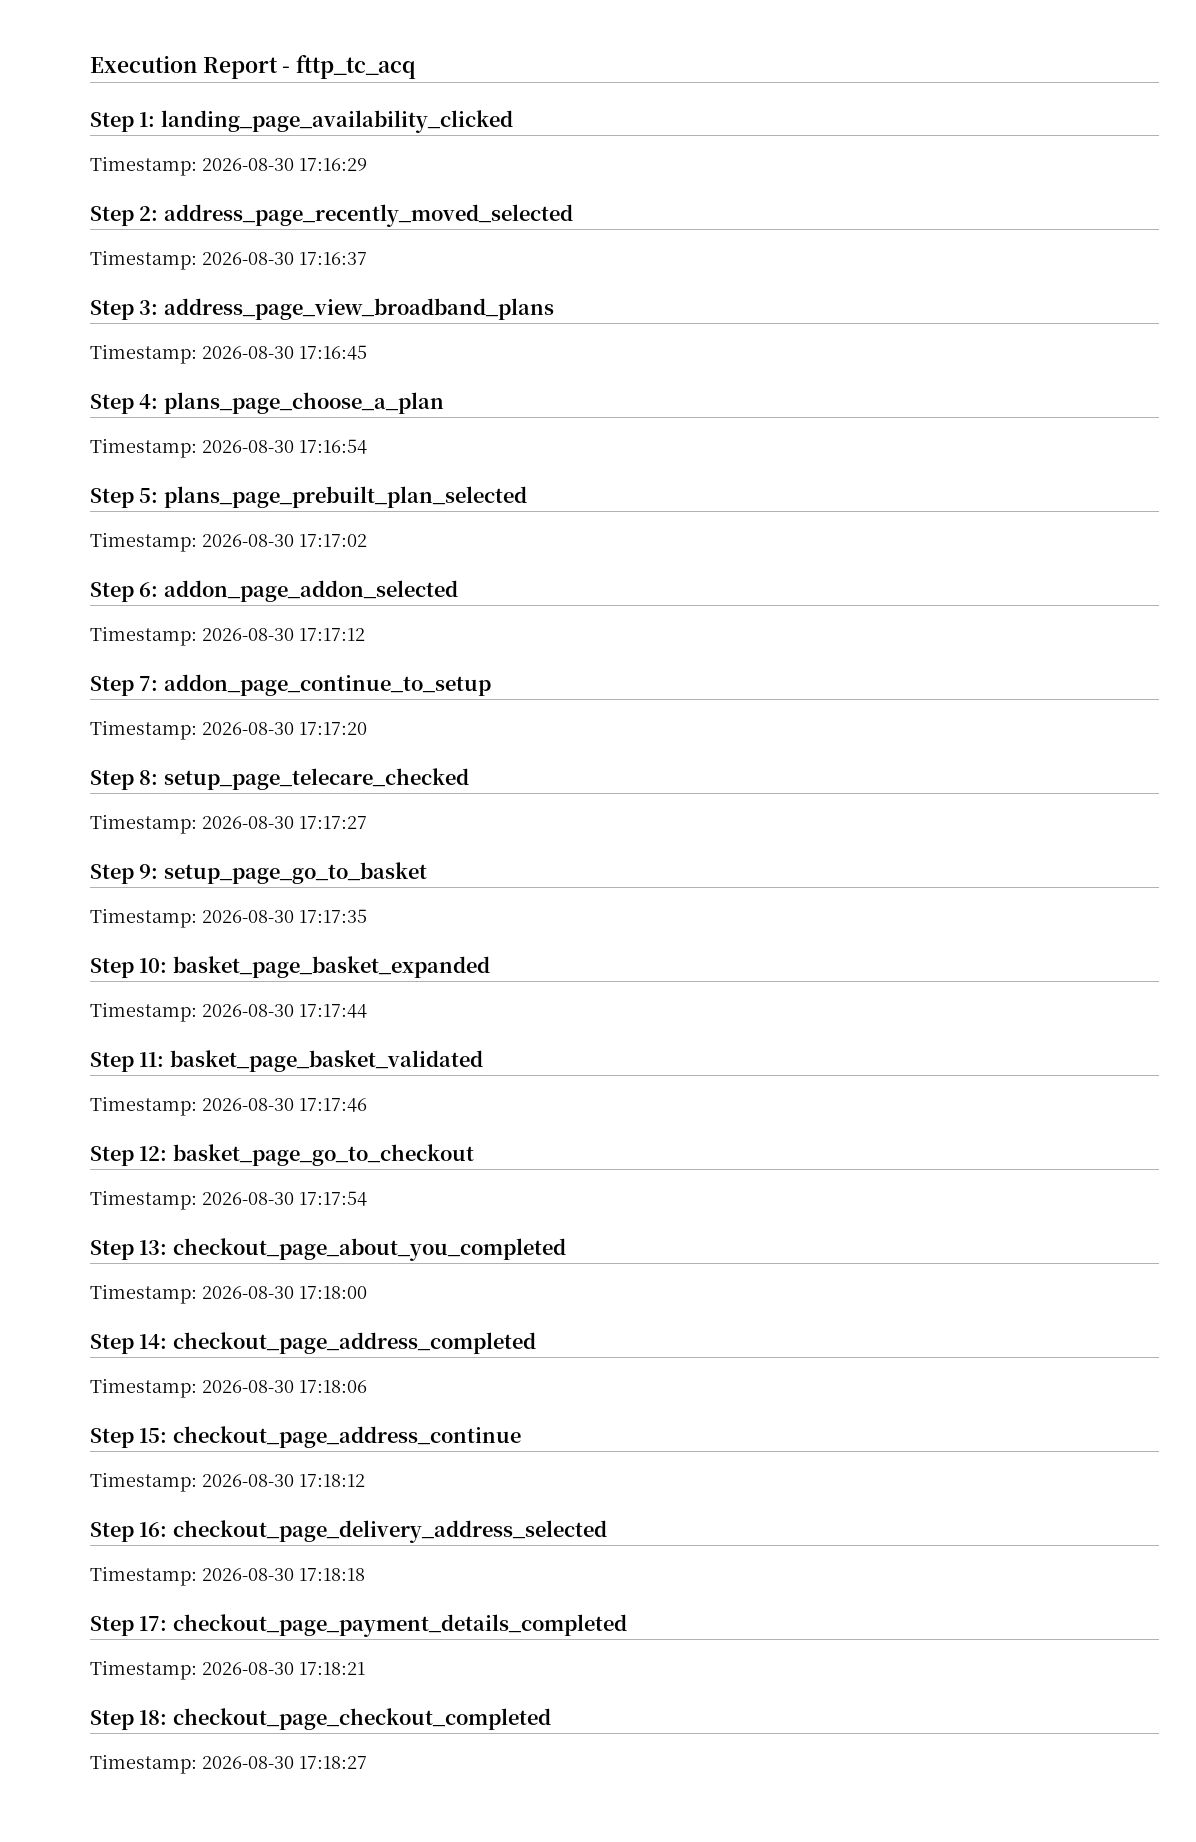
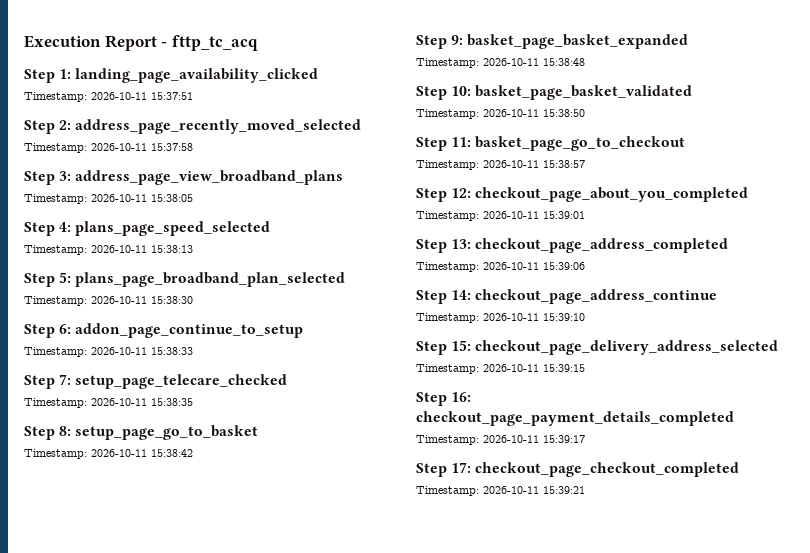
- Timestamp: 2026-08-30 17:16:29
+ Timestamp: 2026-10-11 15:37:51
- Timestamp: 2026-08-30 17:16:37
+ Timestamp: 2026-10-11 15:37:58
- Timestamp: 2026-08-30 17:16:45
+ Timestamp: 2026-10-11 15:38:05
- Step 4: plans_page_choose_a_plan
- Timestamp: 2026-08-30 17:16:54
+ Step 4: plans_page_speed_selected
+ Timestamp: 2026-10-11 15:38:13
- Step 5: plans_page_prebuilt_plan_selected
- Timestamp: 2026-08-30 17:17:02
+ Step 5: plans_page_broadband_plan_selected
+ Timestamp: 2026-10-11 15:38:30
- Step 6: addon_page_addon_selected
- Timestamp: 2026-08-30 17:17:12
+ Step 6: addon_page_continue_to_setup
+ Timestamp: 2026-10-11 15:38:33
- Step 7: addon_page_continue_to_setup
- Timestamp: 2026-08-30 17:17:20
+ Step 7: setup_page_telecare_checked
+ Timestamp: 2026-10-11 15:38:35
- Step 8: setup_page_telecare_checked
- Timestamp: 2026-08-30 17:17:27
+ Step 8: setup_page_go_to_basket
+ Timestamp: 2026-10-11 15:38:42
- Step 9: setup_page_go_to_basket
- Timestamp: 2026-08-30 17:17:35
+ Step 9: basket_page_basket_expanded
+ Timestamp: 2026-10-11 15:38:48
- Step 10: basket_page_basket_expanded
- Timestamp: 2026-08-30 17:17:44
+ Step 10: basket_page_basket_validated
+ Timestamp: 2026-10-11 15:38:50
- Step 11: basket_page_basket_validated
- Timestamp: 2026-08-30 17:17:46
+ Step 11: basket_page_go_to_checkout
+ Timestamp: 2026-10-11 15:38:57
- Step 12: basket_page_go_to_checkout
- Timestamp: 2026-08-30 17:17:54
+ Step 12: checkout_page_about_you_completed
+ Timestamp: 2026-10-11 15:39:01
- Step 13: checkout_page_about_you_completed
- Timestamp: 2026-08-30 17:18:00
+ Step 13: checkout_page_address_completed
+ Timestamp: 2026-10-11 15:39:06
- Step 14: checkout_page_address_completed
- Timestamp: 2026-08-30 17:18:06
+ Step 14: checkout_page_address_continue
+ Timestamp: 2026-10-11 15:39:10
- Step 15: checkout_page_address_continue
- Timestamp: 2026-08-30 17:18:12
+ Step 15: checkout_page_delivery_address_selected
+ Timestamp: 2026-10-11 15:39:15
- Step 16: checkout_page_delivery_address_selected
- Timestamp: 2026-08-30 17:18:18
+ Step 16: checkout_page_payment_details_completed
+ Timestamp: 2026-10-11 15:39:17
- Step 17: checkout_page_payment_details_completed
- Timestamp: 2026-08-30 17:18:21
- Step 18: checkout_page_checkout_completed
+ Step 17: checkout_page_checkout_completed
- Timestamp: 2026-08-30 17:18:27
+ Timestamp: 2026-10-11 15:39:21

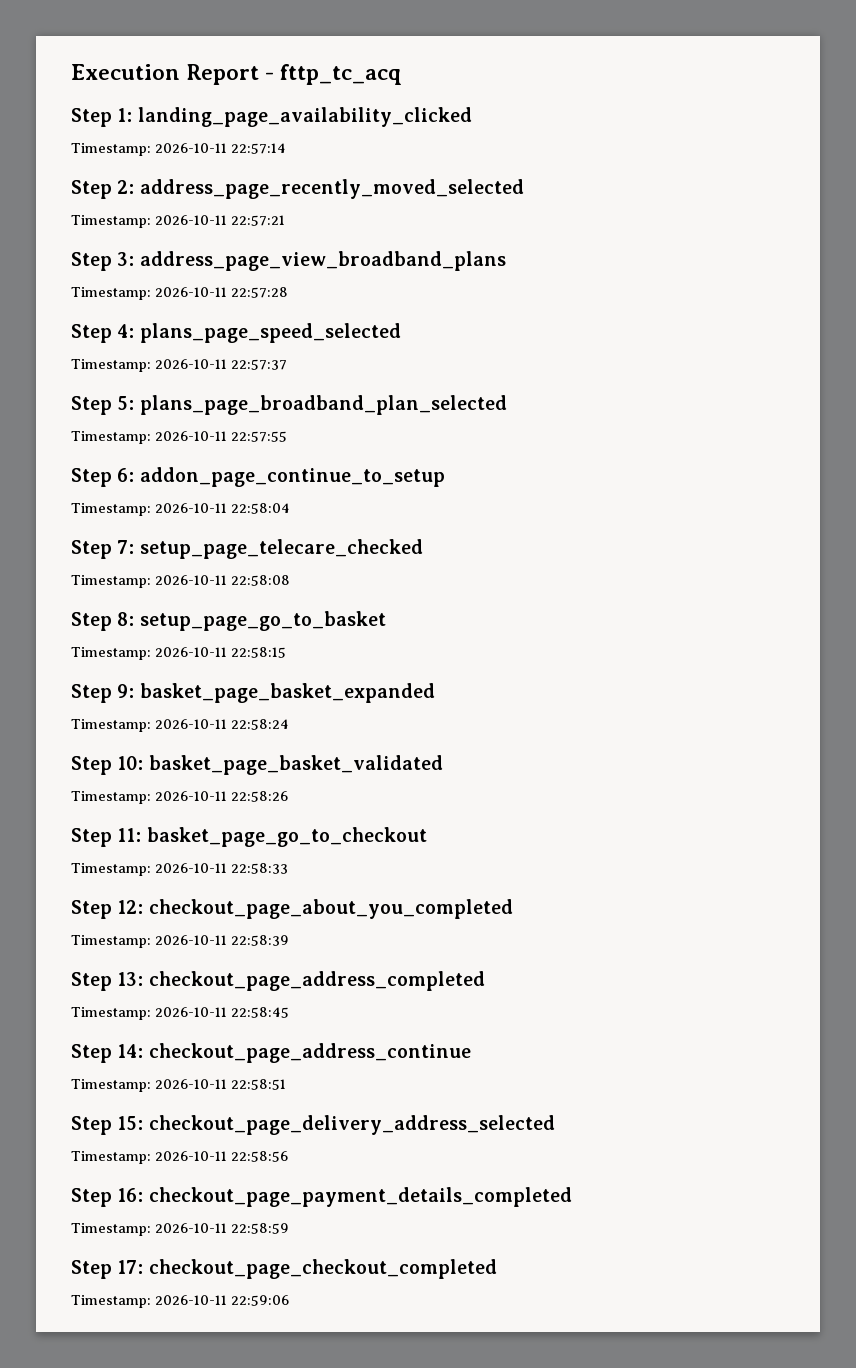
- Timestamp: 2026-10-11 15:37:51
+ Timestamp: 2026-10-11 22:57:14
- Timestamp: 2026-10-11 15:37:58
+ Timestamp: 2026-10-11 22:57:21
- Timestamp: 2026-10-11 15:38:05
+ Timestamp: 2026-10-11 22:57:28
- Timestamp: 2026-10-11 15:38:13
+ Timestamp: 2026-10-11 22:57:37
- Timestamp: 2026-10-11 15:38:30
+ Timestamp: 2026-10-11 22:57:55
- Timestamp: 2026-10-11 15:38:33
+ Timestamp: 2026-10-11 22:58:04
- Timestamp: 2026-10-11 15:38:35
+ Timestamp: 2026-10-11 22:58:08
- Timestamp: 2026-10-11 15:38:42
+ Timestamp: 2026-10-11 22:58:15
- Timestamp: 2026-10-11 15:38:48
+ Timestamp: 2026-10-11 22:58:24
- Timestamp: 2026-10-11 15:38:50
+ Timestamp: 2026-10-11 22:58:26
- Timestamp: 2026-10-11 15:38:57
+ Timestamp: 2026-10-11 22:58:33
- Timestamp: 2026-10-11 15:39:01
+ Timestamp: 2026-10-11 22:58:39
- Timestamp: 2026-10-11 15:39:06
+ Timestamp: 2026-10-11 22:58:45
- Timestamp: 2026-10-11 15:39:10
+ Timestamp: 2026-10-11 22:58:51
- Timestamp: 2026-10-11 15:39:15
+ Timestamp: 2026-10-11 22:58:56
- Timestamp: 2026-10-11 15:39:17
+ Timestamp: 2026-10-11 22:58:59
- Timestamp: 2026-10-11 15:39:21
+ Timestamp: 2026-10-11 22:59:06

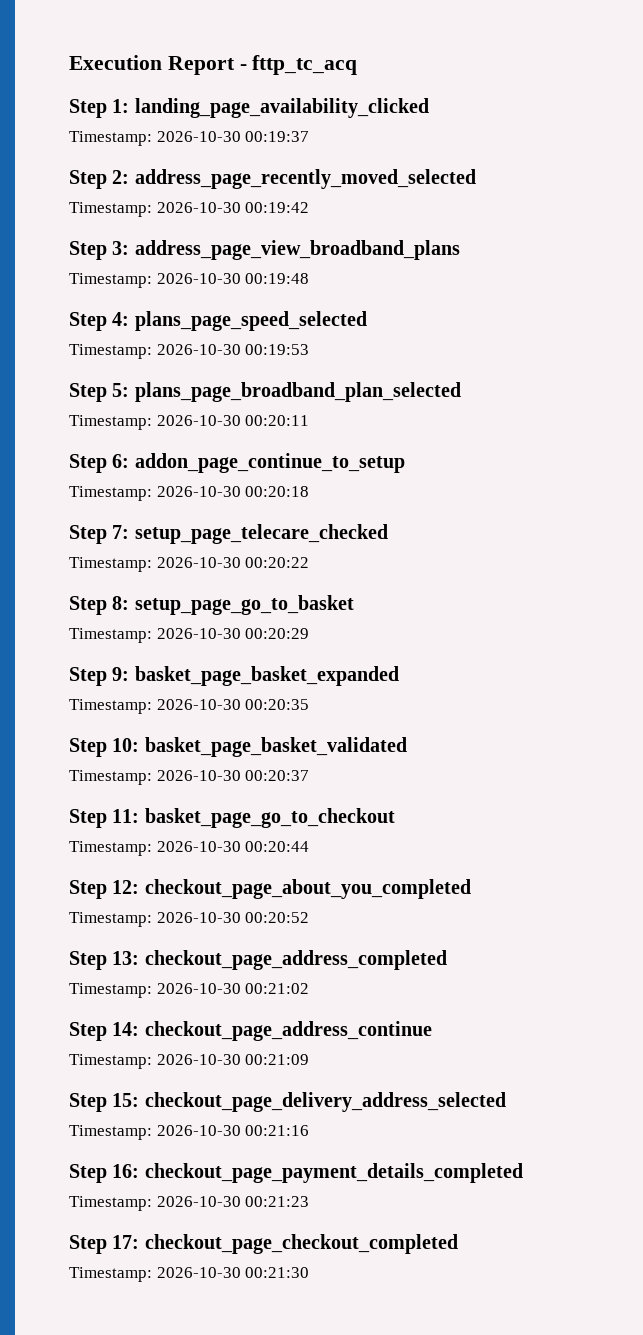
- Timestamp: 2026-10-11 22:57:14
+ Timestamp: 2026-10-30 00:19:37
- Timestamp: 2026-10-11 22:57:21
+ Timestamp: 2026-10-30 00:19:42
- Timestamp: 2026-10-11 22:57:28
+ Timestamp: 2026-10-30 00:19:48
- Timestamp: 2026-10-11 22:57:37
+ Timestamp: 2026-10-30 00:19:53
- Timestamp: 2026-10-11 22:57:55
+ Timestamp: 2026-10-30 00:20:11
- Timestamp: 2026-10-11 22:58:04
+ Timestamp: 2026-10-30 00:20:18
- Timestamp: 2026-10-11 22:58:08
+ Timestamp: 2026-10-30 00:20:22
- Timestamp: 2026-10-11 22:58:15
+ Timestamp: 2026-10-30 00:20:29
- Timestamp: 2026-10-11 22:58:24
+ Timestamp: 2026-10-30 00:20:35
- Timestamp: 2026-10-11 22:58:26
+ Timestamp: 2026-10-30 00:20:37
- Timestamp: 2026-10-11 22:58:33
+ Timestamp: 2026-10-30 00:20:44
- Timestamp: 2026-10-11 22:58:39
+ Timestamp: 2026-10-30 00:20:52
- Timestamp: 2026-10-11 22:58:45
+ Timestamp: 2026-10-30 00:21:02
- Timestamp: 2026-10-11 22:58:51
+ Timestamp: 2026-10-30 00:21:09
- Timestamp: 2026-10-11 22:58:56
+ Timestamp: 2026-10-30 00:21:16
- Timestamp: 2026-10-11 22:58:59
+ Timestamp: 2026-10-30 00:21:23
- Timestamp: 2026-10-11 22:59:06
+ Timestamp: 2026-10-30 00:21:30

